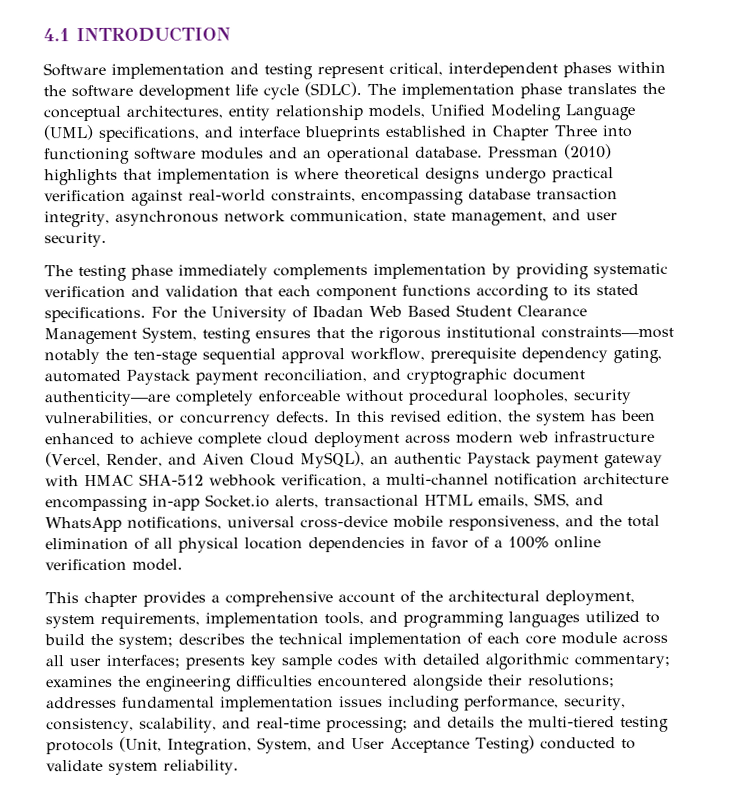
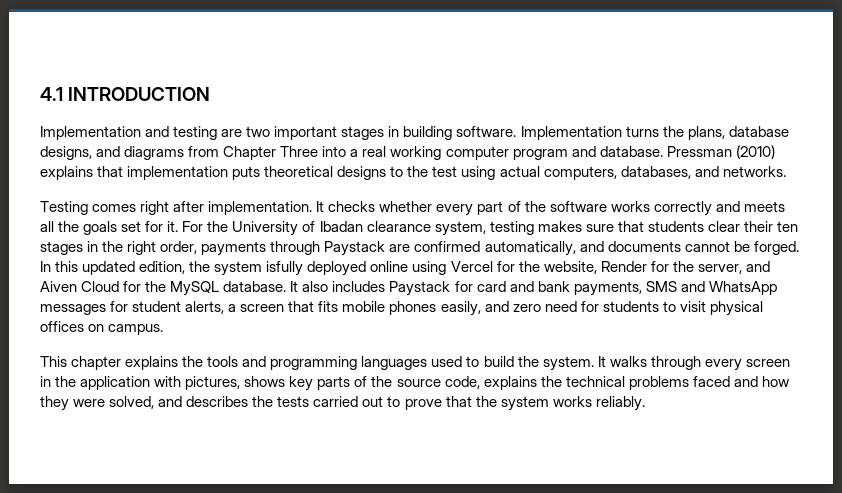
- Software implementation and testing represent critical, interdependent phases within the software development life cycle (SDLC). The implementation phase translates the conceptual architectures, entity relationship models, Unified Modeling Language (UML) specifications, and interface blueprints established in Chapter Three into functioning software modules and an operational database.
+ Implementation and testing are two important stages in building software. Implementation turns the plans, database designs, and diagrams from Chapter Three into a real working computer program and database.
- Pressman (2010) highlights that implementation is where theoretical designs undergo practical verification against real-world constraints, encompassing database transaction integrity, asynchronous network communication, state management, and user security.
- The testing phase immediately complements implementation by providing systematic verification and validation that each component functions according to its stated specifications.
+ Pressman (2010) explains that implementation puts theoretical designs to the test using actual computers, databases, and networks.
+ Testing comes right after implementation. It checks whether every part of the software works correctly and meets all the goals set for it.
- For the University of Ibadan Web Based Student Clearance Management System, testing ensures that the rigorous institutional constraints—most notably the ten-stage sequential approval workflow, prerequisite dependency gating, automated Paystack payment reconciliation, and cryptographic document authenticity—are completely enforceable without procedural loopholes, security vulnerabilities, or concurrency defects.
+ For the University of Ibadan clearance system, testing makes sure that students clear their ten stages in the right order, payments through Paystack are confirmed automatically, and documents cannot be forged.
- In this revised edition, the system has been enhanced to achieve complete cloud deployment across modern web infrastructure (Vercel, Render, and Aiven Cloud MySQL), an authentic Paystack payment gateway with HMAC SHA-512 webhook verification, a multi-channel notification architecture encompassing in-app Socket.io alerts, transactional HTML emails, SMS, and WhatsApp notifications, universal cross-device mobile responsiveness, and the total elimination of all physical location dependencies in favor of a 100% online verification model.
- This chapter provides a comprehensive account of the architectural deployment, system requirements, implementation tools, and programming languages utilized to build the system; describes the technical implementation of each core module across all user interfaces; presents key sample codes with detailed algorithmic commentary; examines the engineering difficulties encountered alongside their resolutions; addresses fundamental implementation issues including performance, security, consistency, scalability, and real-time processing; and details the multi-tiered testing protocols (Unit, Integration, System, and User Acceptance Testing) conducted to validate system reliability.
+ In this updated edition, the system isfully deployed online using Vercel for the website, Render for the server, and Aiven Cloud for the MySQL database. It also includes Paystack for card and bank payments, SMS and WhatsApp messages for student alerts, a screen that fits mobile phones easily, and zero need for students to visit physical offices on campus.
+ This chapter explains the tools and programming languages used to build the system. It walks through every screen in the application with pictures, shows key parts of the source code, explains the technical problems faced and how they were solved, and describes the tests carried out to prove that the system works reliably.

